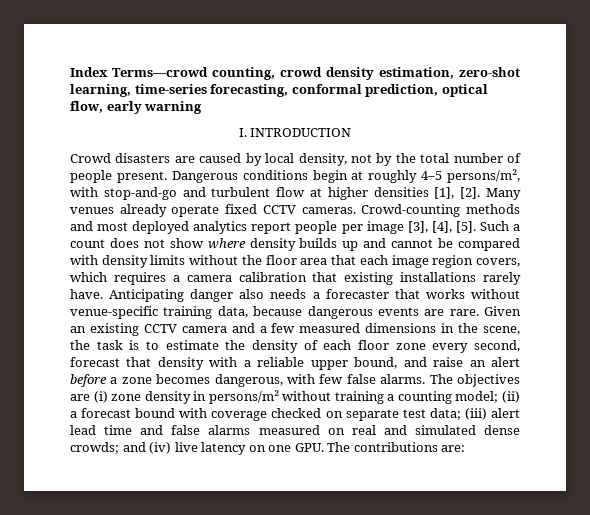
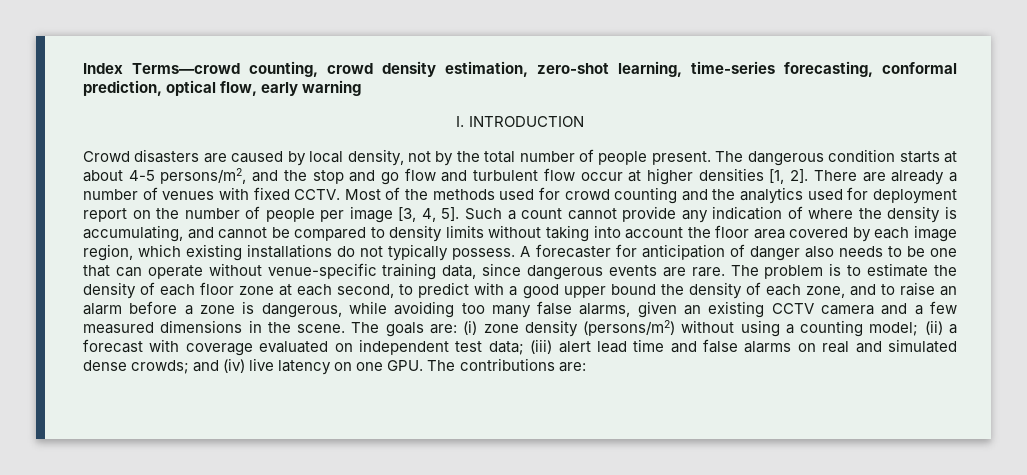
- Dangerous conditions begin at roughly 4–5 persons/m², with stop-and-go and turbulent flow at higher densities [1], [2]. Many venues already operate fixed CCTV cameras. Crowd-counting methods and most deployed analytics report people per image [3], [4], [5]. Such a count does not show where density builds up and cannot be compared with density limits without the floor area that each image region covers, which requires a camera calibration that existing installations rarely have. Anticipating danger also needs a forecaster that works without venue-specific training data, because dangerous events are rare.
+ The dangerous condition starts at about 4-5 persons/m2, and the stop and go flow and turbulent flow occur at higher densities [1, 2]. There are already a number of venues with fixed CCTV. Most of the methods used for crowd counting and the analytics used for deployment report on the number of people per image [3, 4, 5]. Such a count cannot provide any indication of where the density is accumulating, and cannot be compared to density limits without taking into account the floor area covered by each image region, which existing installations do not typically possess. A forecaster for anticipation of danger also needs to be one that can operate without venue-specific training data, since dangerous events are rare.
- Given an existing CCTV camera and a few measured dimensions in the scene, the task is to estimate the density of each floor zone every second, forecast that density with a reliable upper bound, and raise an alert before a zone becomes dangerous, with few false alarms. The objectives are (i) zone density in persons/m² without training a counting model; (ii) a forecast bound with coverage checked on separate test data; (iii) alert lead time and false alarms measured on real and simulated dense crowds; and (iv) live latency on one GPU. The contributions are:
+ The problem is to estimate the density of each floor zone at each second, to predict with a good upper bound the density of each zone, and to raise an alarm before a zone is dangerous, while avoiding too many false alarms, given an existing CCTV camera and a few measured dimensions in the scene. The goals are: (i) zone density (persons/m2) without using a counting model; (ii) a forecast with coverage evaluated on independent test data; (iii) alert lead time and false alarms on real and simulated dense crowds; and (iv) live latency on one GPU. The contributions are:

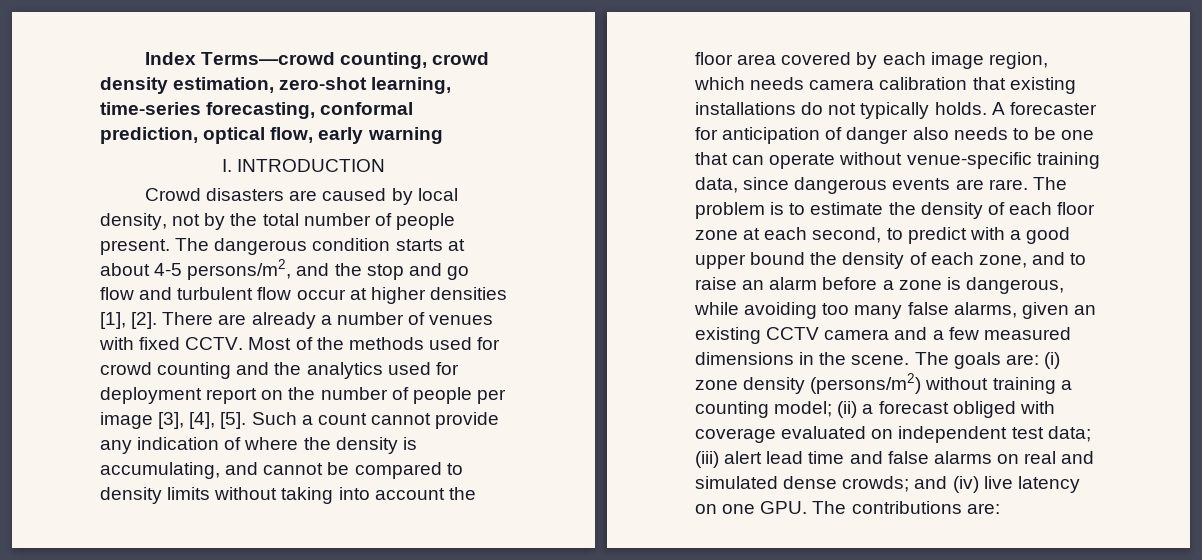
- The dangerous condition starts at about 4-5 persons/m2, and the stop and go flow and turbulent flow occur at higher densities [1, 2].
+ The dangerous condition starts at about 4-5 persons/m2, and the stop and go flow and turbulent flow occur at higher densities [1], [2].
- Most of the methods used for crowd counting and the analytics used for deployment report on the number of people per image [3, 4, 5].
+ Most of the methods used for crowd counting and the analytics used for deployment report on the number of people per image [3], [4], [5].
- Such a count cannot provide any indication of where the density is accumulating, and cannot be compared to density limits without taking into account the floor area covered by each image region, which existing installations do not typically possess.
+ Such a count cannot provide any indication of where the density is accumulating, and cannot be compared to density limits without taking into account the floor area covered by each image region, which needs camera calibration that existing installations do not typically holds.
- The goals are: (i) zone density (persons/m2) without using a counting model; (ii) a forecast with coverage evaluated on independent test data; (iii) alert lead time and false alarms on real and simulated dense crowds; and (iv) live latency on one GPU. The contributions are:
+ The goals are: (i) zone density (persons/m2) without training a counting model; (ii) a forecast obliged with coverage evaluated on independent test data; (iii) alert lead time and false alarms on real and simulated dense crowds; and (iv) live latency on one GPU. The contributions are:

